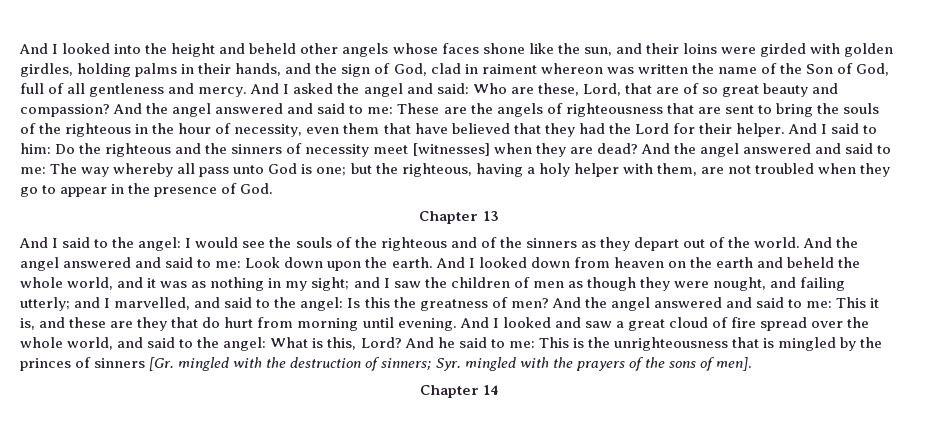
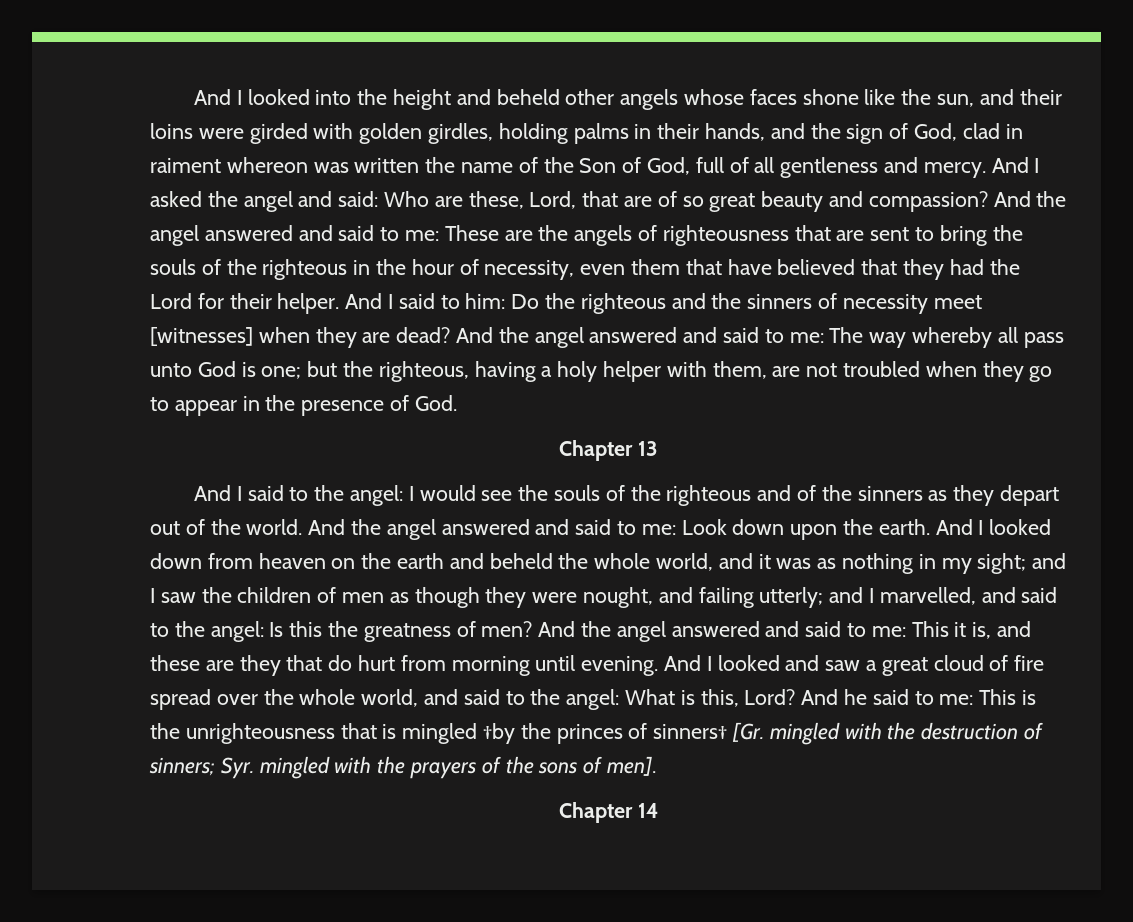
- And he said to me: This is the unrighteousness that is mingled by the princes of sinners [Gr. mingled with the destruction of sinners; Syr. mingled with the prayers of the sons of men].
+ And he said to me: This is the unrighteousness that is mingled †by the princes of sinners† [Gr. mingled with the destruction of sinners; Syr. mingled with the prayers of the sons of men].

